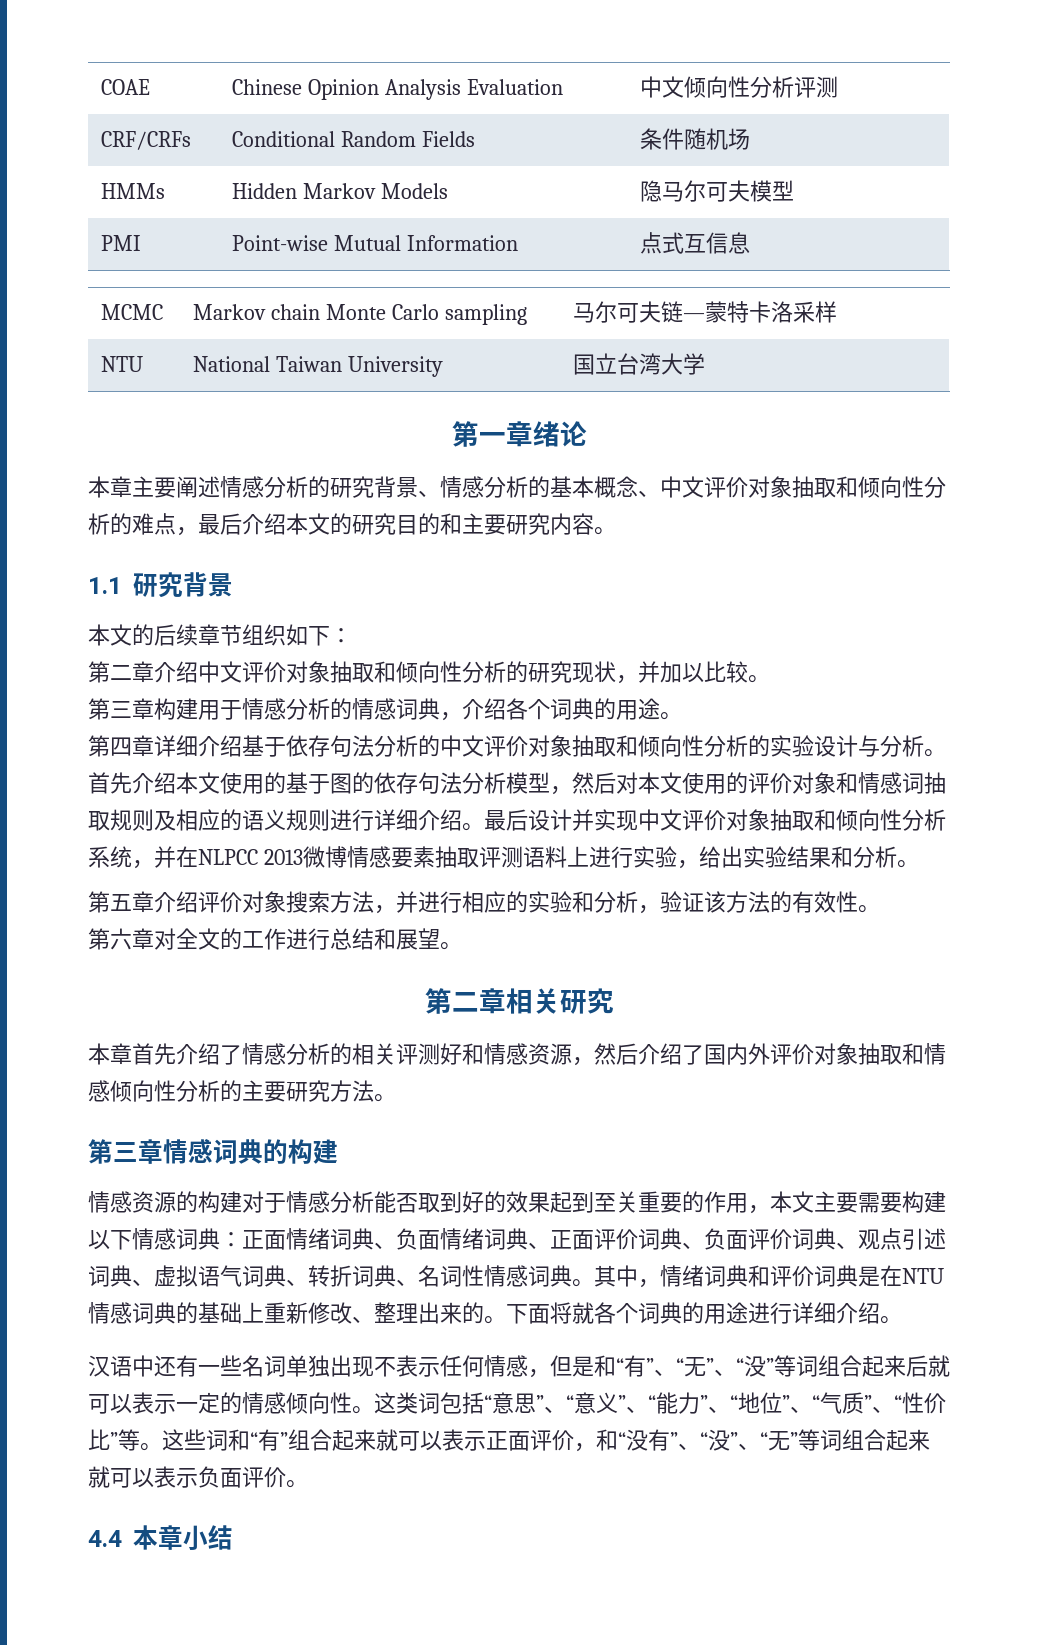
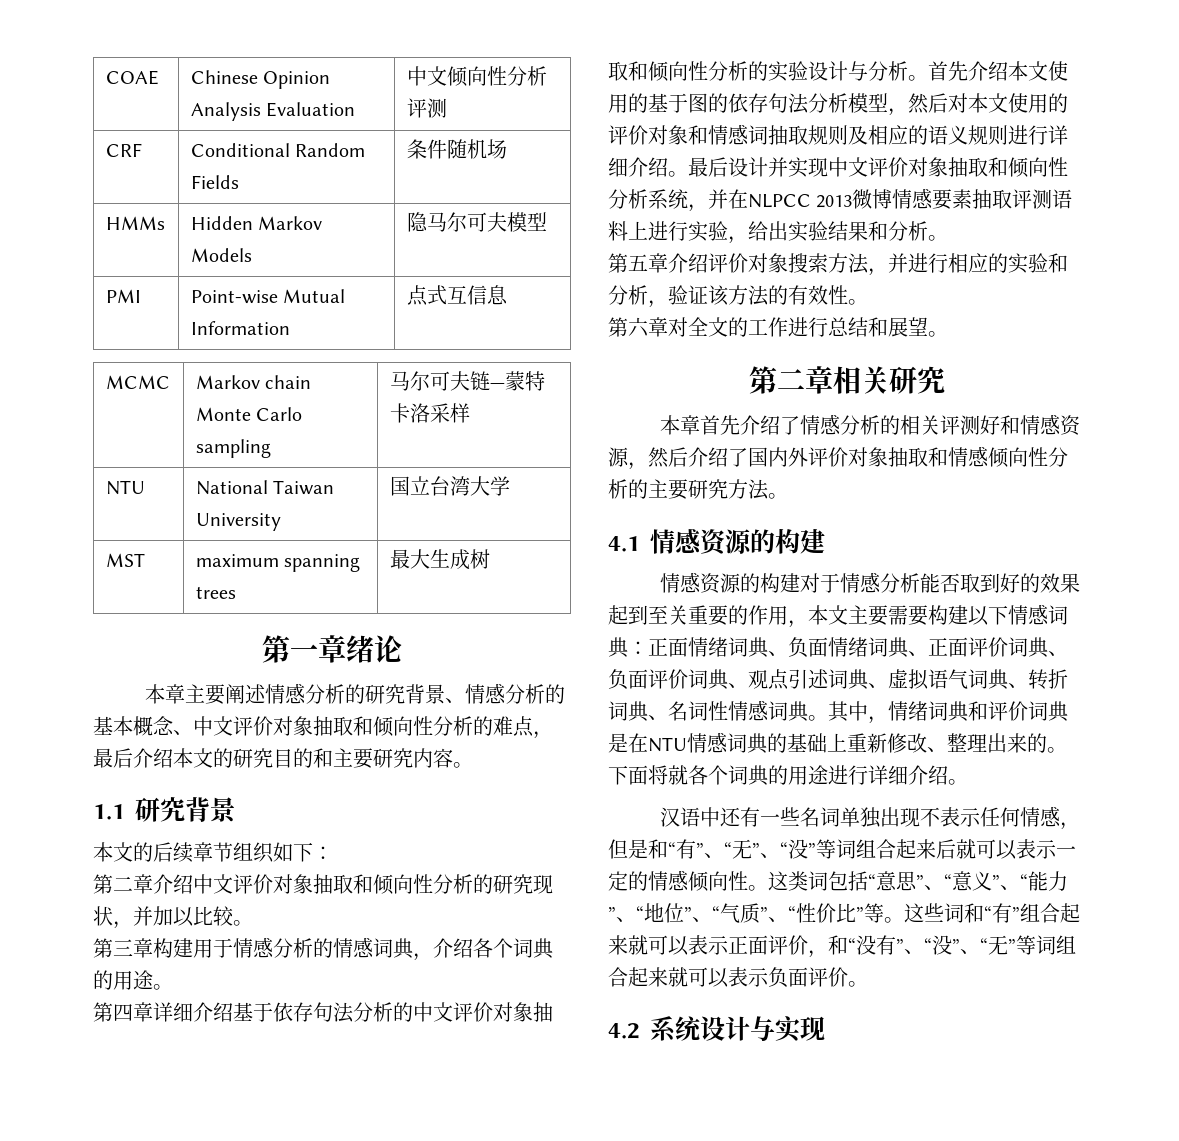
- CRF/CRFs | Conditional Random Fields | 条件随机场
+ CRF | Conditional Random Fields | 条件随机场
+ MST | maximum spanning trees | 最大生成树
- 第三章情感词典的构建
+ 4.1情感资源的构建
- 4.4本章小结
+ 4.2系统设计与实现

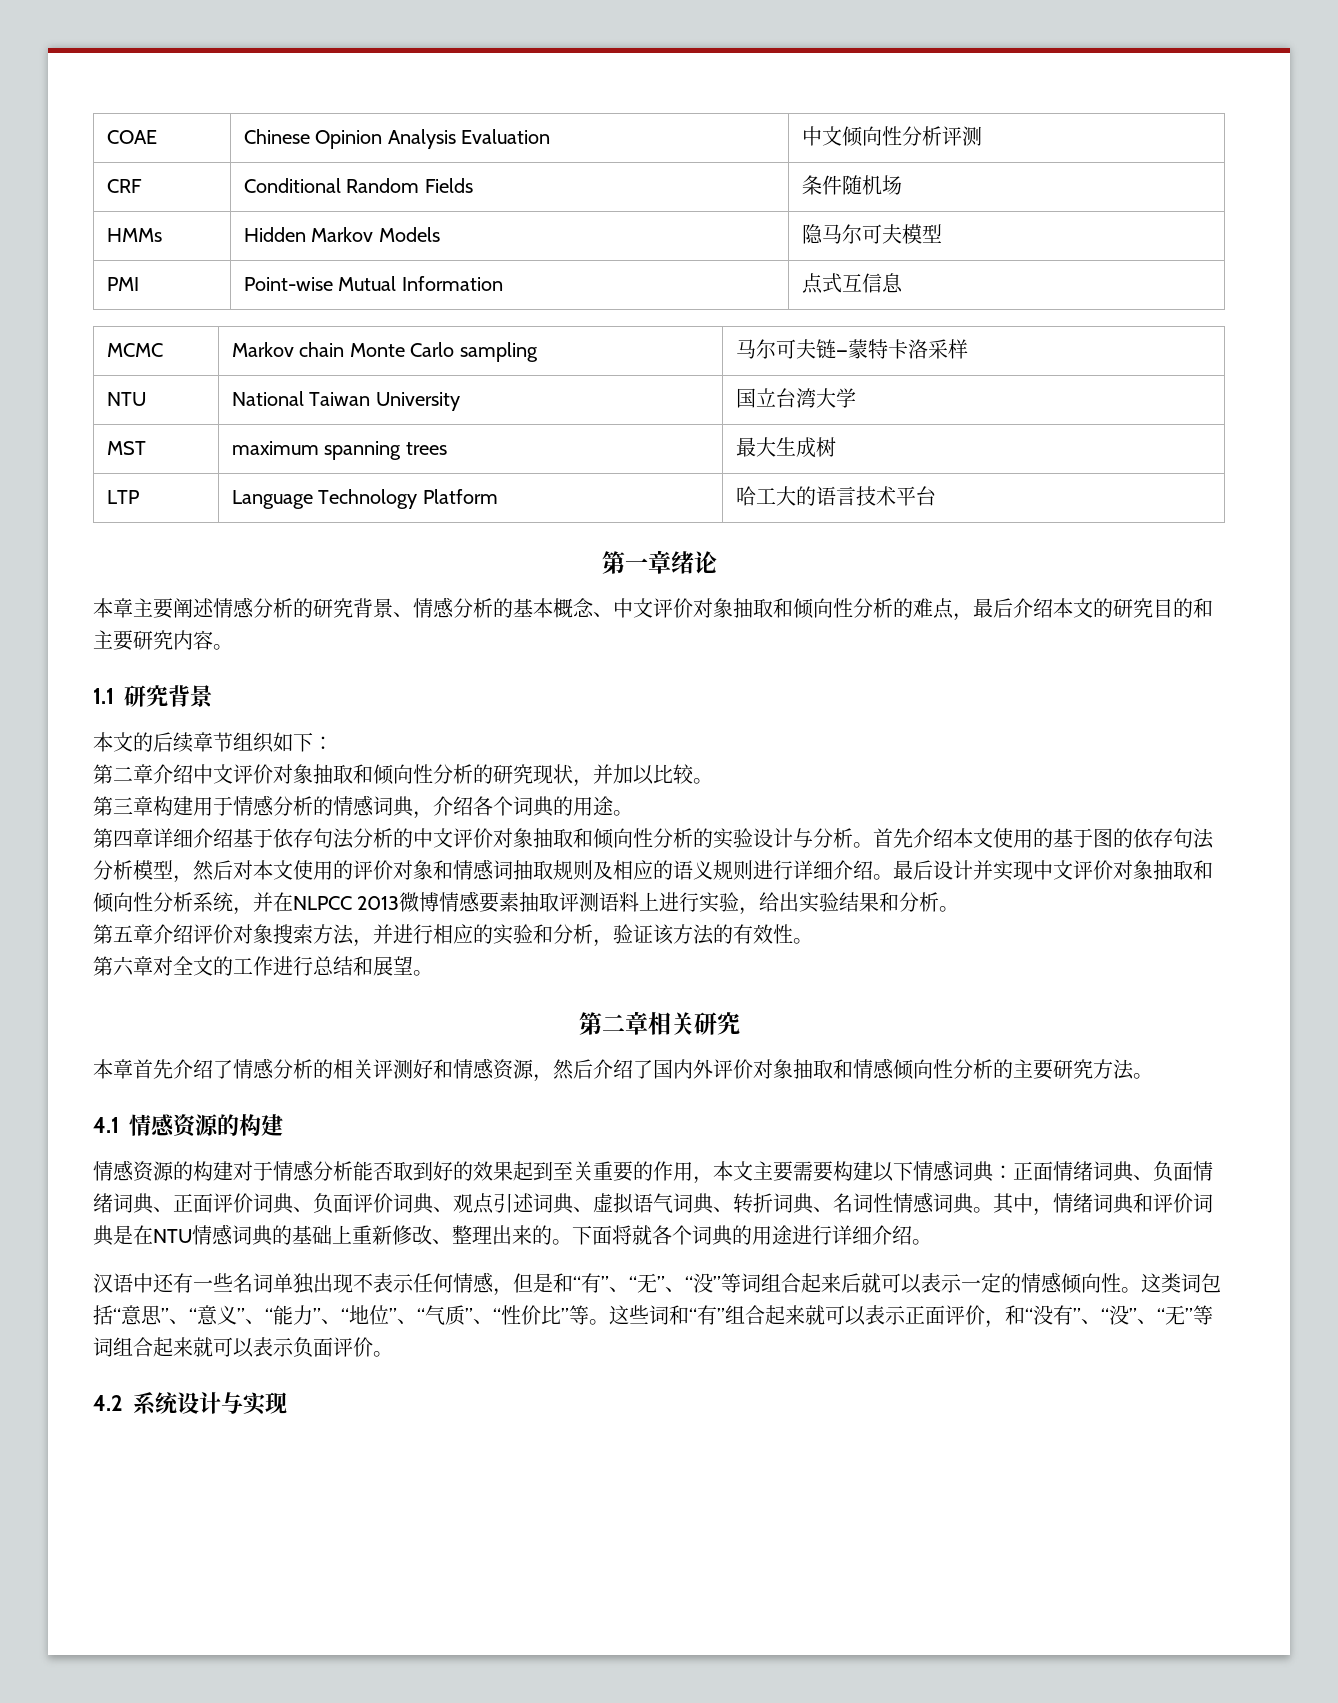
+ LTP | Language Technology Platform | 哈工大的语言技术平台

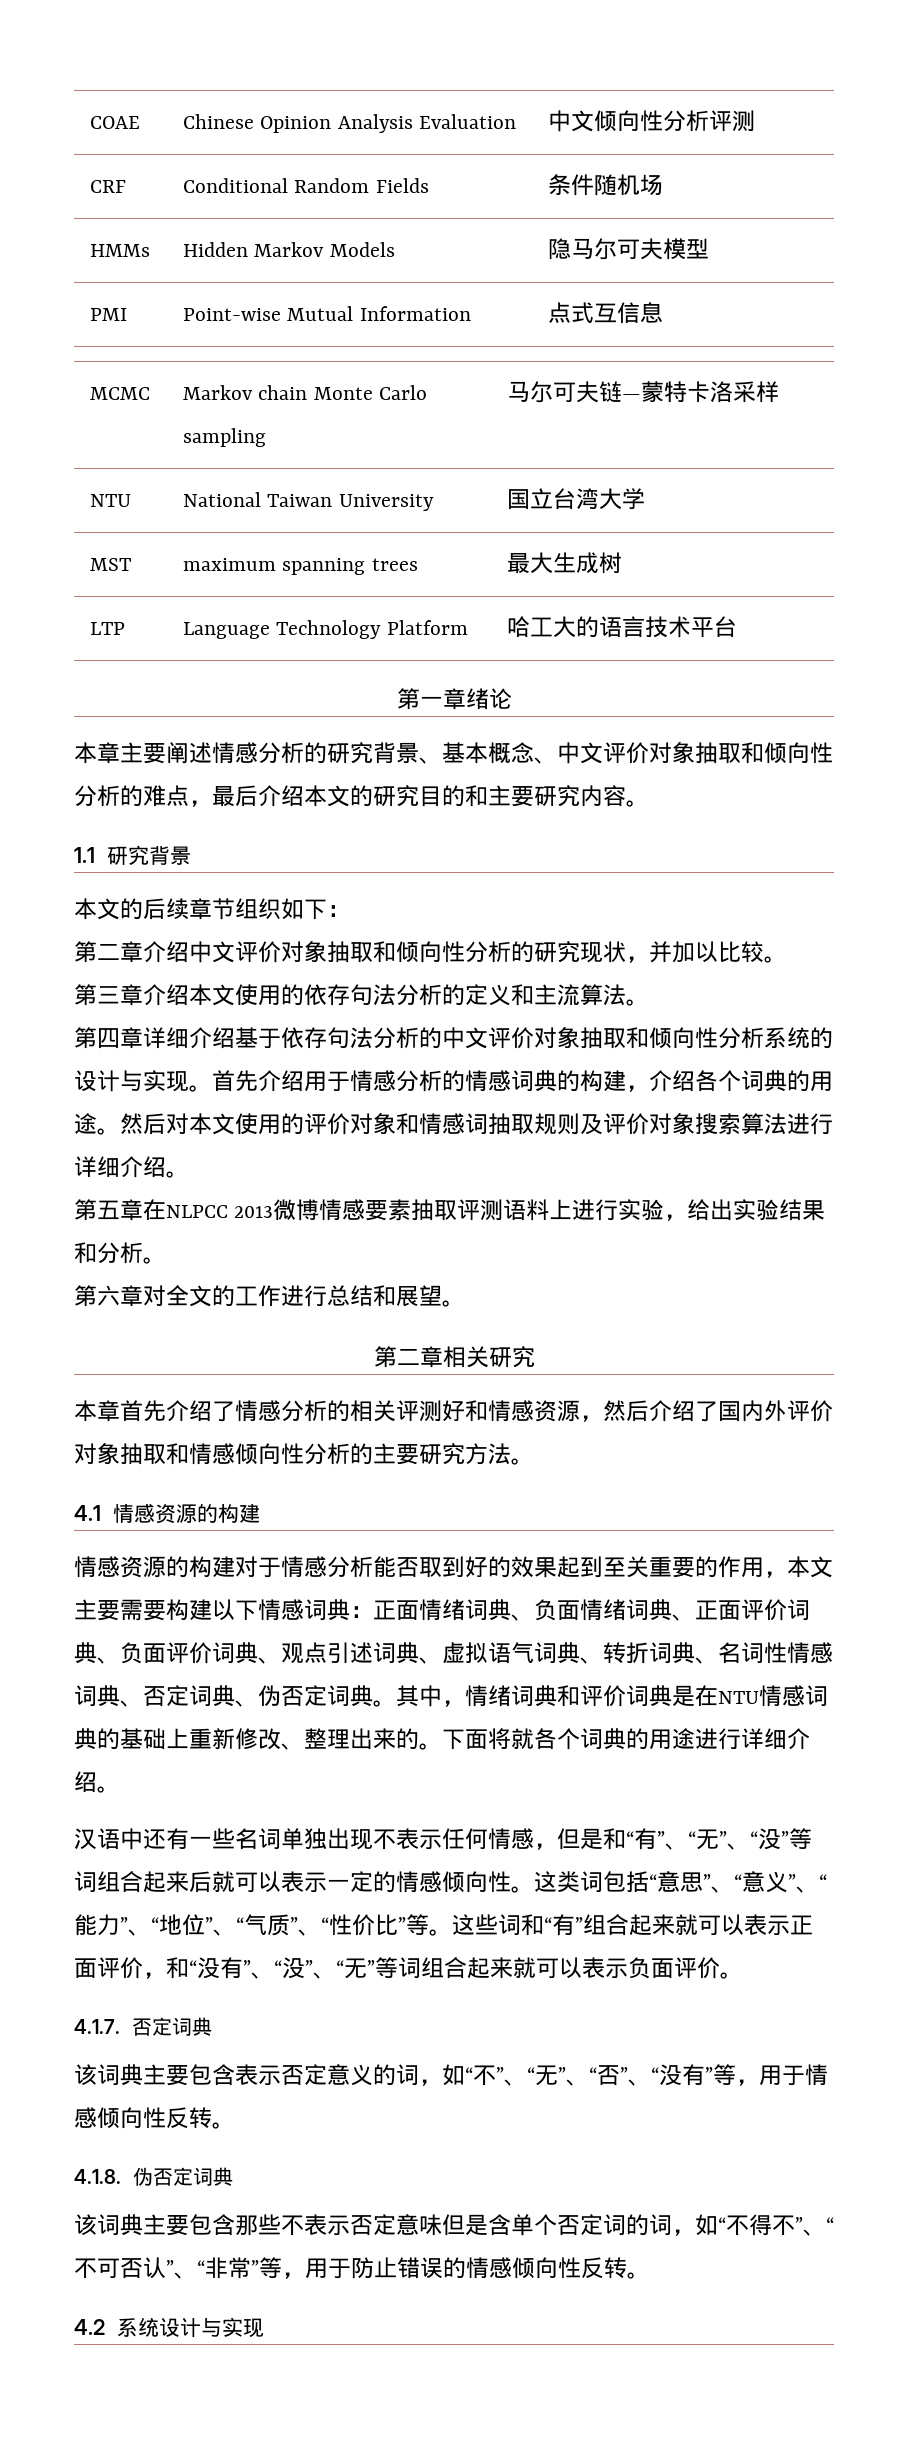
- 本章主要阐述情感分析的研究背景、情感分析的基本概念、中文评价对象抽取和倾向性分析的难点，最后介绍本文的研究目的和主要研究内容。
+ 本章主要阐述情感分析的研究背景、基本概念、中文评价对象抽取和倾向性分析的难点，最后介绍本文的研究目的和主要研究内容。
- 第三章构建用于情感分析的情感词典，介绍各个词典的用途。
+ 第三章介绍本文使用的依存句法分析的定义和主流算法。
- 第四章详细介绍基于依存句法分析的中文评价对象抽取和倾向性分析的实验设计与分析。首先介绍本文使用的基于图的依存句法分析模型，然后对本文使用的评价对象和情感词抽取规则及相应的语义规则进行详细介绍。最后设计并实现中文评价对象抽取和倾向性分析系统，并在NLPCC 2013微博情感要素抽取评测语料上进行实验，给出实验结果和分析。
+ 第四章详细介绍基于依存句法分析的中文评价对象抽取和倾向性分析系统的设计与实现。首先介绍用于情感分析的情感词典的构建，介绍各个词典的用途。然后对本文使用的评价对象和情感词抽取规则及评价对象搜索算法进行详细介绍。
+ 第五章在NLPCC 2013微博情感要素抽取评测语料上进行实验，给出实验结果和分析。
- 第五章介绍评价对象搜索方法，并进行相应的实验和分析，验证该方法的有效性。
- 情感资源的构建对于情感分析能否取到好的效果起到至关重要的作用，本文主要需要构建以下情感词典：正面情绪词典、负面情绪词典、正面评价词典、负面评价词典、观点引述词典、虚拟语气词典、转折词典、名词性情感词典。
+ 情感资源的构建对于情感分析能否取到好的效果起到至关重要的作用，本文主要需要构建以下情感词典：正面情绪词典、负面情绪词典、正面评价词典、负面评价词典、观点引述词典、虚拟语气词典、转折词典、名词性情感词典、否定词典、伪否定词典。
+ 4.1.7.否定词典
+ 该词典主要包含表示否定意义的词，如“不”、“无”、“否”、“没有”等，用于情感倾向性反转。
+ 4.1.8.伪否定词典
+ 该词典主要包含那些不表示否定意味但是含单个否定词的词，如“不得不”、“不可否认”、“非常”等，用于防止错误的情感倾向性反转。

